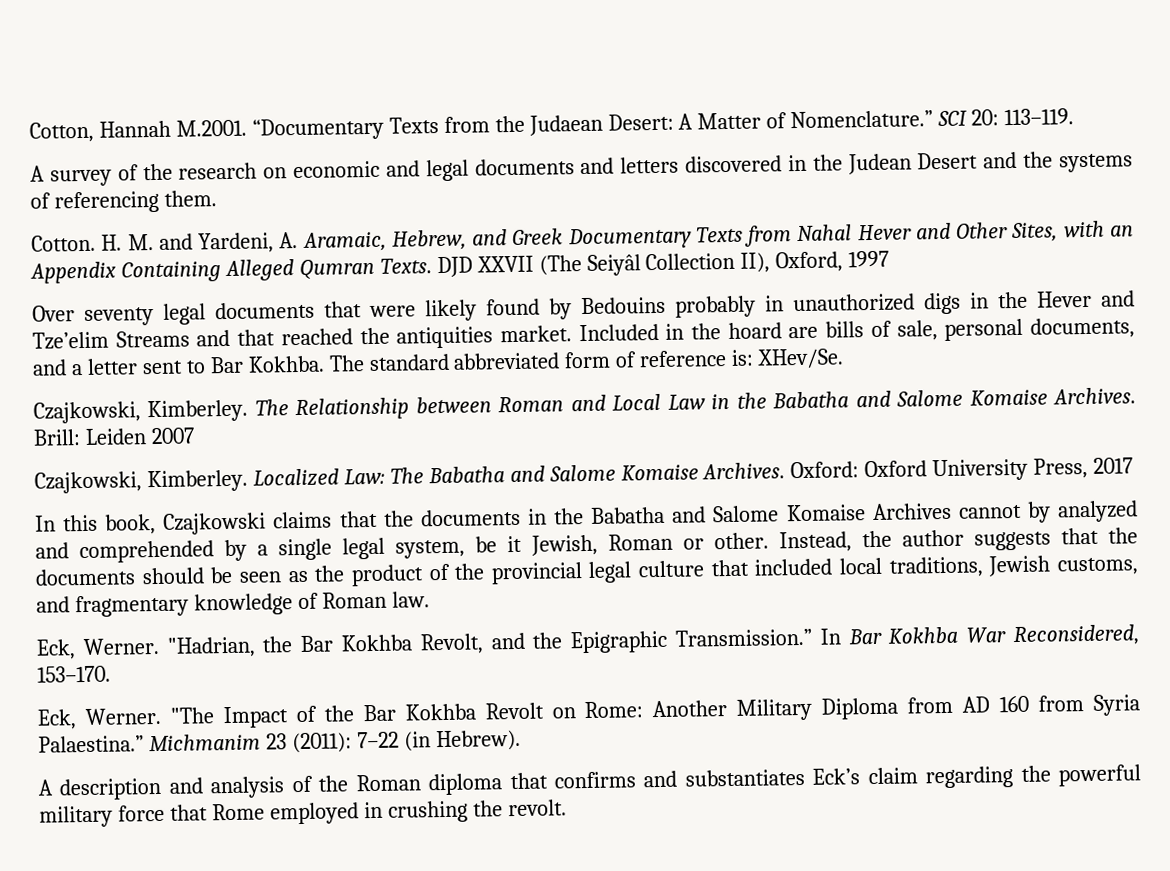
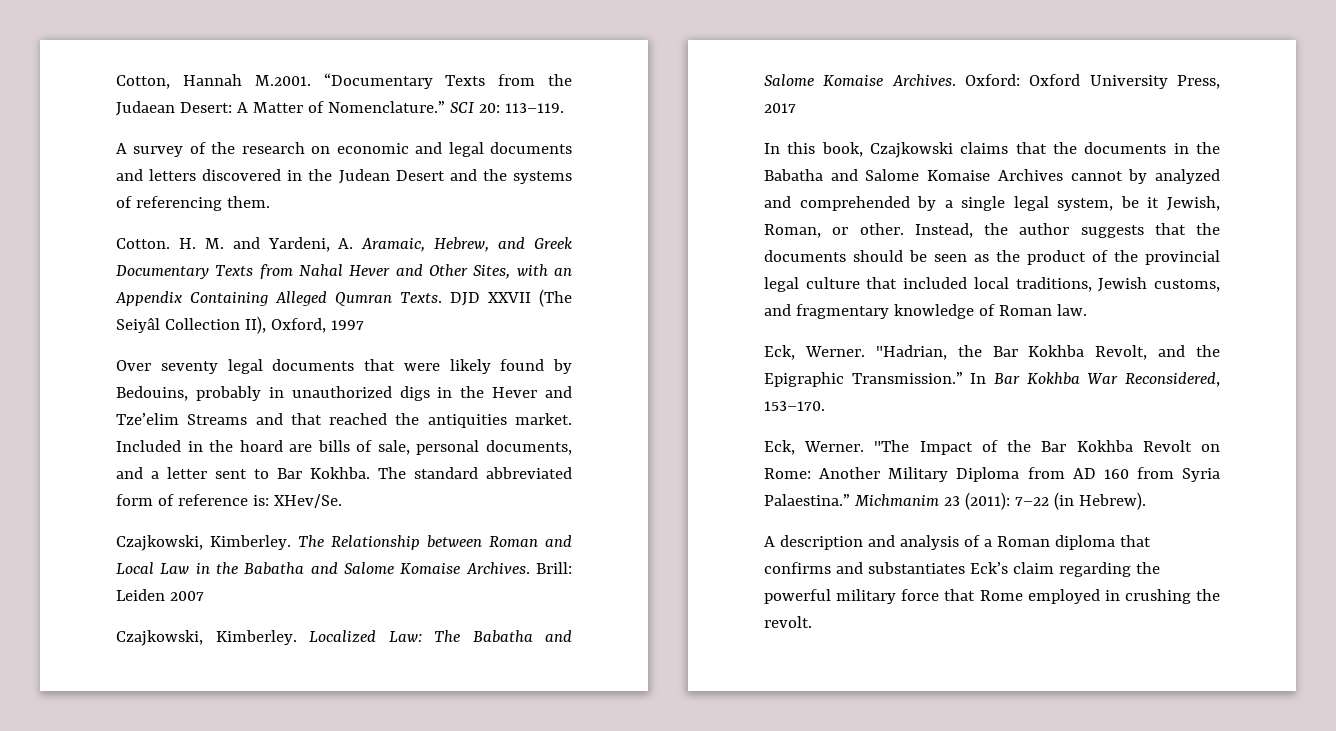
- Over seventy legal documents that were likely found by Bedouins probably in unauthorized digs in the Hever and Tze’elim Streams and that reached the antiquities market.
+ Over seventy legal documents that were likely found by Bedouins, probably in unauthorized digs in the Hever and Tze’elim Streams and that reached the antiquities market.
- In this book, Czajkowski claims that the documents in the Babatha and Salome Komaise Archives cannot by analyzed and comprehended by a single legal system, be it Jewish, Roman or other.
+ In this book, Czajkowski claims that the documents in the Babatha and Salome Komaise Archives cannot by analyzed and comprehended by a single legal system, be it Jewish, Roman, or other.
- A description and analysis of the Roman diploma that confirms and substantiates Eck’s claim regarding the powerful military force that Rome employed in crushing the revolt.
+ A description and analysis of a Roman diploma that confirms and substantiates Eck’s claim regarding the powerful military force that Rome employed in crushing the revolt.

